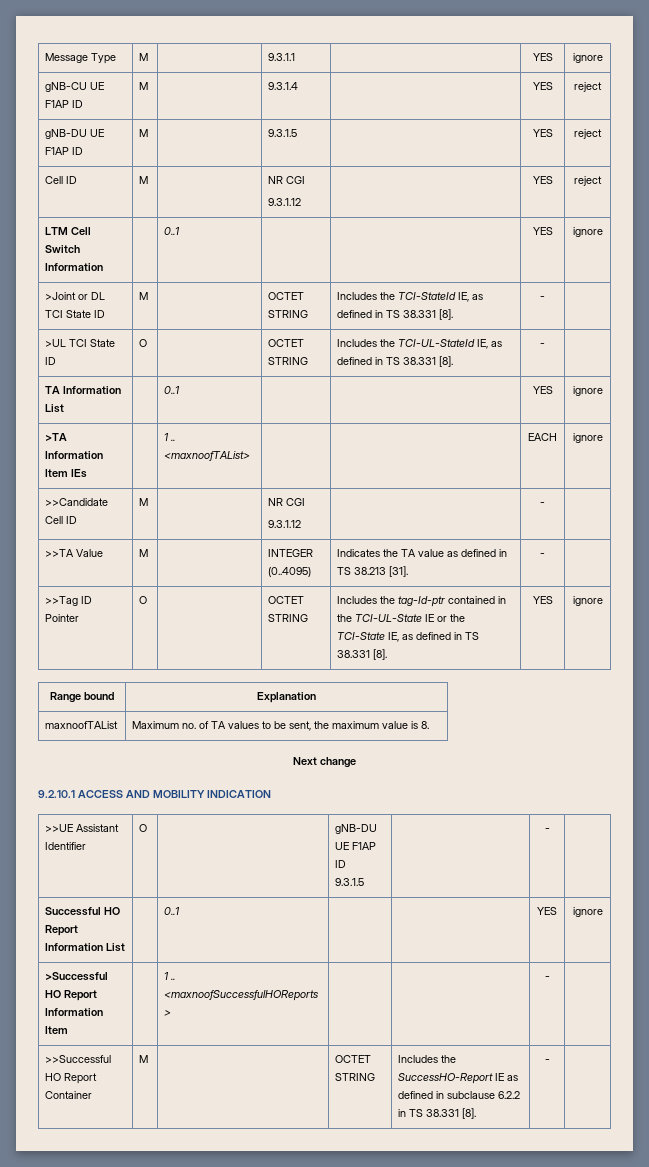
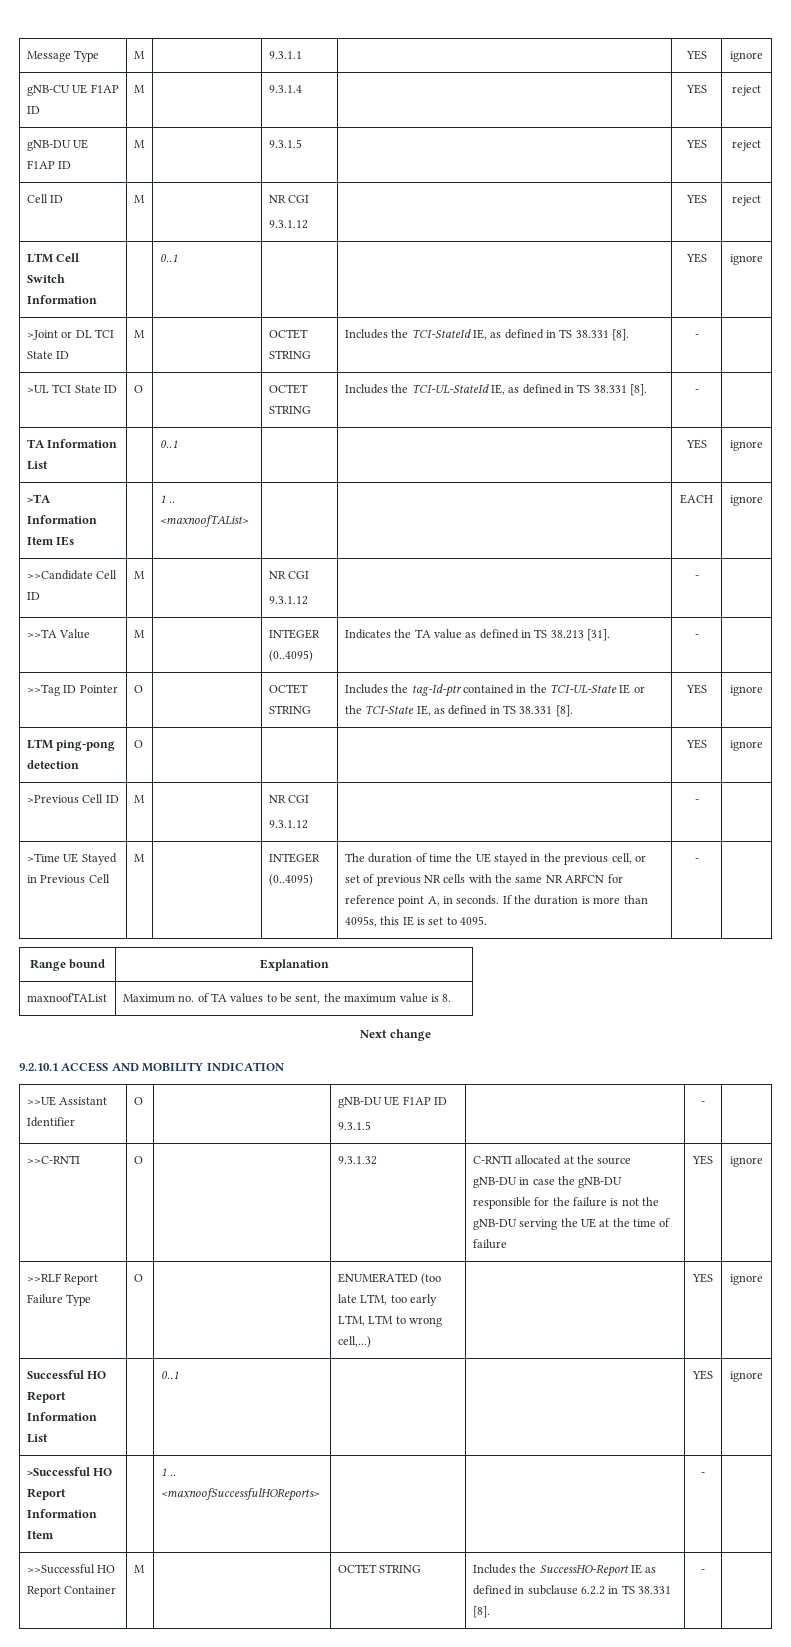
+ LTM ping-pong detection | O | | | | YES | ignore
+ >Previous Cell ID | M | | NR CGI
+ 9.3.1.12 | | - |
+ >Time UE Stayed in Previous Cell | M | | INTEGER (0..4095) | The duration of time the UE stayed in the previous cell, or set of previous NR cells with the same NR ARFCN for reference point A, in seconds. If the duration is more than 4095s, this IE is set to 4095. | -
+ >>C-RNTI | O | | 9.3.1.32 | C-RNTI allocated at the source gNB-DU in case the gNB-DU responsible for the failure is not the gNB-DU serving the UE at the time of failure | YES | ignore
+ >>RLF Report Failure Type | O | | ENUMERATED (too late LTM, too early LTM, LTM to wrong cell,...) | | YES | ignore

